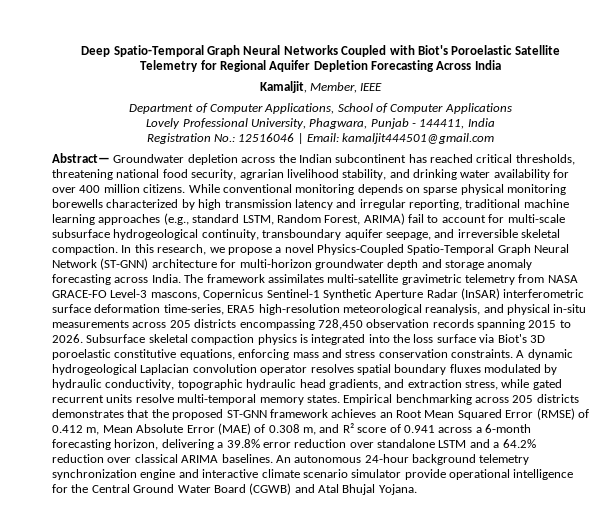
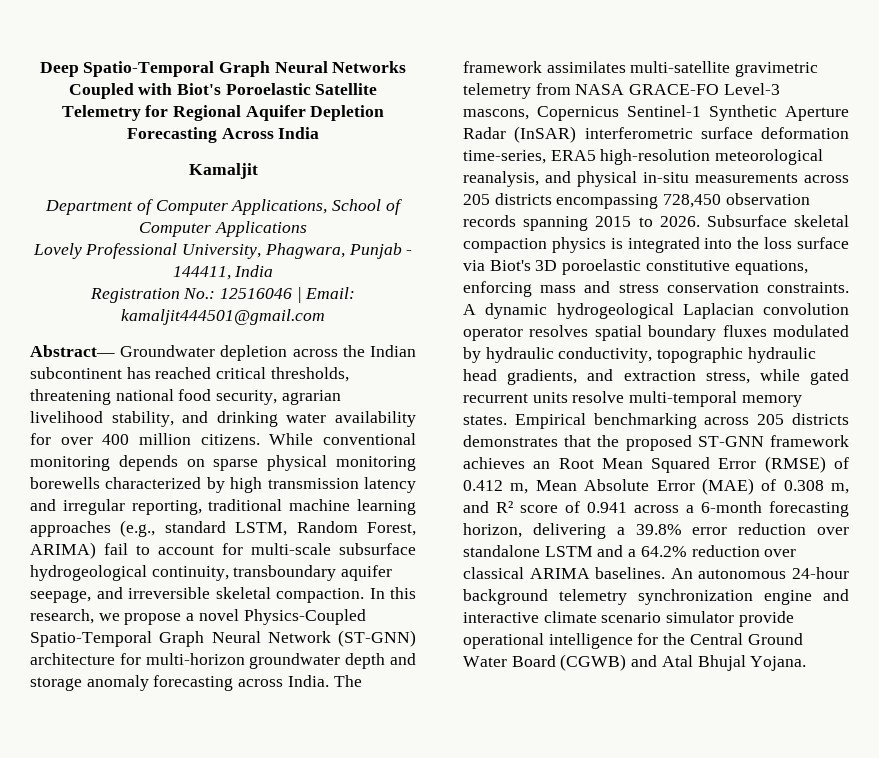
- Kamaljit, Member, IEEE
+ Kamaljit

